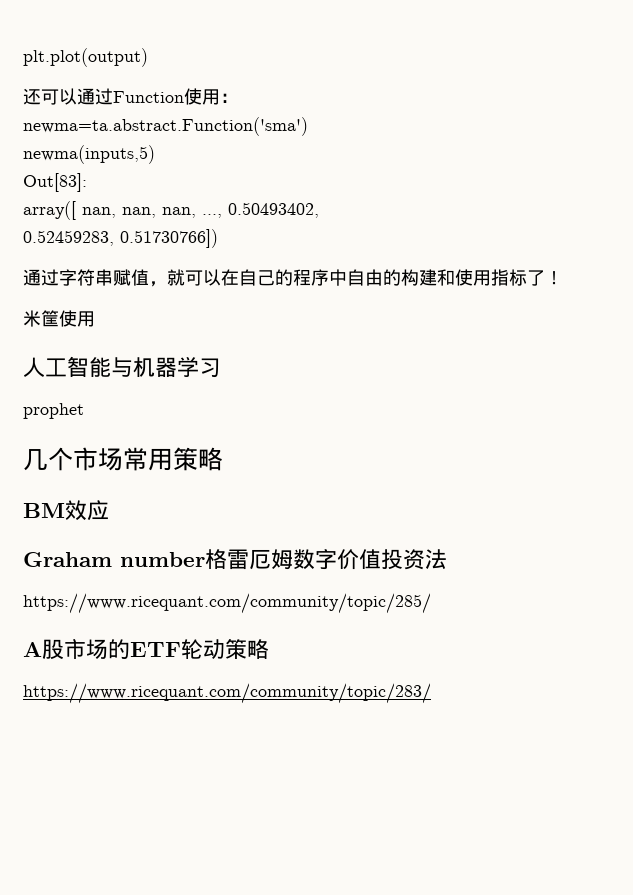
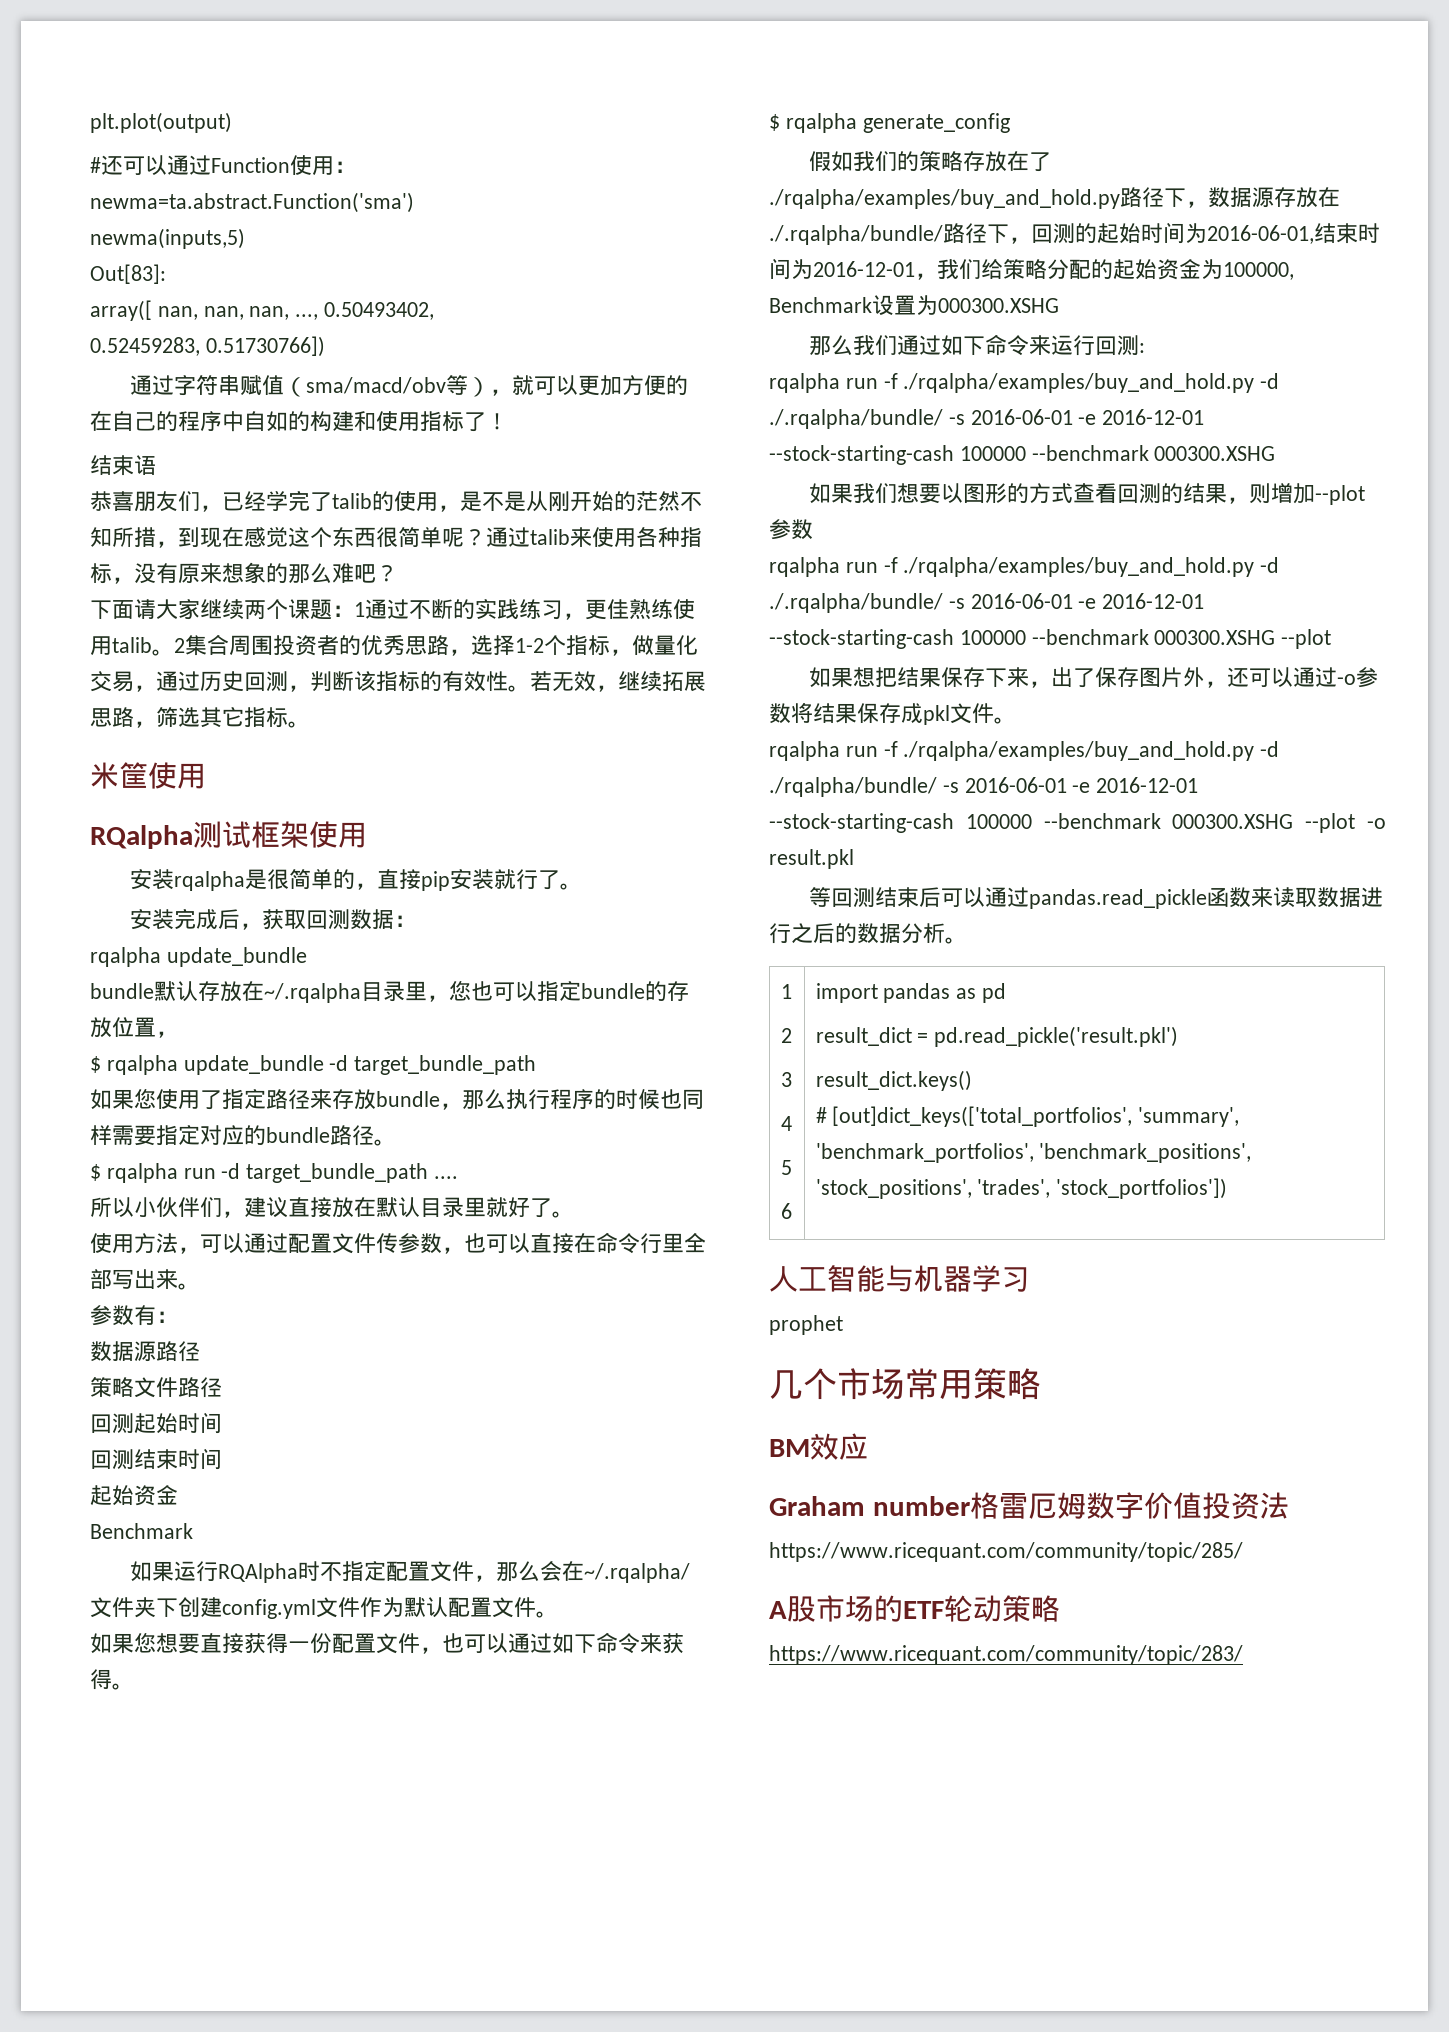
- 还可以通过Function使用：
+ #还可以通过Function使用：
- 通过字符串赋值，就可以在自己的程序中自由的构建和使用指标了！
+ 通过字符串赋值（sma/macd/obv等），就可以更加方便的在自己的程序中自如的构建和使用指标了！
+ 结束语
+ 恭喜朋友们，已经学完了talib的使用，是不是从刚开始的茫然不知所措，到现在感觉这个东西很简单呢？通过talib来使用各种指标，没有原来想象的那么难吧？
+ 下面请大家继续两个课题：1通过不断的实践练习，更佳熟练使用talib。2集合周围投资者的优秀思路，选择1-2个指标，做量化交易，通过历史回测，判断该指标的有效性。若无效，继续拓展思路，筛选其它指标。
  米筐使用
+ RQalpha测试框架使用
+ 安装rqalpha是很简单的，直接pip安装就行了。
+ 安装完成后，获取回测数据：
+ rqalpha update_bundle
+ bundle默认存放在~/.rqalpha目录里，您也可以指定bundle的存放位置，
+ $ rqalpha update_bundle -d target_bundle_path
+ 如果您使用了指定路径来存放bundle，那么执行程序的时候也同样需要指定对应的bundle路径。
+ $ rqalpha run -d target_bundle_path ....
+ 所以小伙伴们，建议直接放在默认目录里就好了。
+ 使用方法，可以通过配置文件传参数，也可以直接在命令行里全部写出来。
+ 参数有：
+ 数据源路径
+ 策略文件路径
+ 回测起始时间
+ 回测结束时间
+ 起始资金
+ Benchmark
+ 如果运行RQAlpha时不指定配置文件，那么会在~/.rqalpha/文件夹下创建config.yml文件作为默认配置文件。
+ 如果您想要直接获得一份配置文件，也可以通过如下命令来获得。
+ $ rqalpha generate_config
+ 假如我们的策略存放在了./rqalpha/examples/buy_and_hold.py路径下，数据源存放在./.rqalpha/bundle/路径下，回测的起始时间为2016-06-01,结束时间为2016-12-01，我们给策略分配的起始资金为100000, Benchmark设置为000300.XSHG
+ 那么我们通过如下命令来运行回测:
+ rqalpha run -f ./rqalpha/examples/buy_and_hold.py -d ./.rqalpha/bundle/ -s 2016-06-01 -e 2016-12-01 --stock-starting-cash 100000 --benchmark 000300.XSHG
+ 如果我们想要以图形的方式查看回测的结果，则增加--plot参数
+ rqalpha run -f ./rqalpha/examples/buy_and_hold.py -d ./.rqalpha/bundle/ -s 2016-06-01 -e 2016-12-01 --stock-starting-cash 100000 --benchmark 000300.XSHG --plot
+ 如果想把结果保存下来，出了保存图片外，还可以通过-o参数将结果保存成pkl文件。
+ rqalpha run -f ./rqalpha/examples/buy_and_hold.py -d ./rqalpha/bundle/ -s 2016-06-01 -e 2016-12-01 --stock-starting-cash 100000 --benchmark 000300.XSHG --plot -o result.pkl
+ 等回测结束后可以通过pandas.read_pickle函数来读取数据进行之后的数据分析。
+ 1
+ 2
+ 3
+ 4
+ 5
+ 6 | import pandas as pd
+ result_dict = pd.read_pickle('result.pkl')
+ result_dict.keys()
+ # [out]dict_keys(['total_portfolios', 'summary', 'benchmark_portfolios', 'benchmark_positions', 'stock_positions', 'trades', 'stock_portfolios'])

